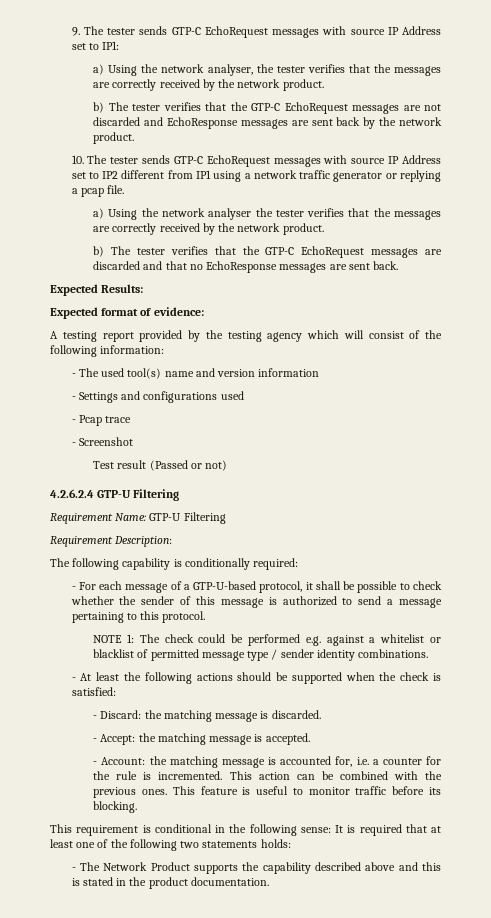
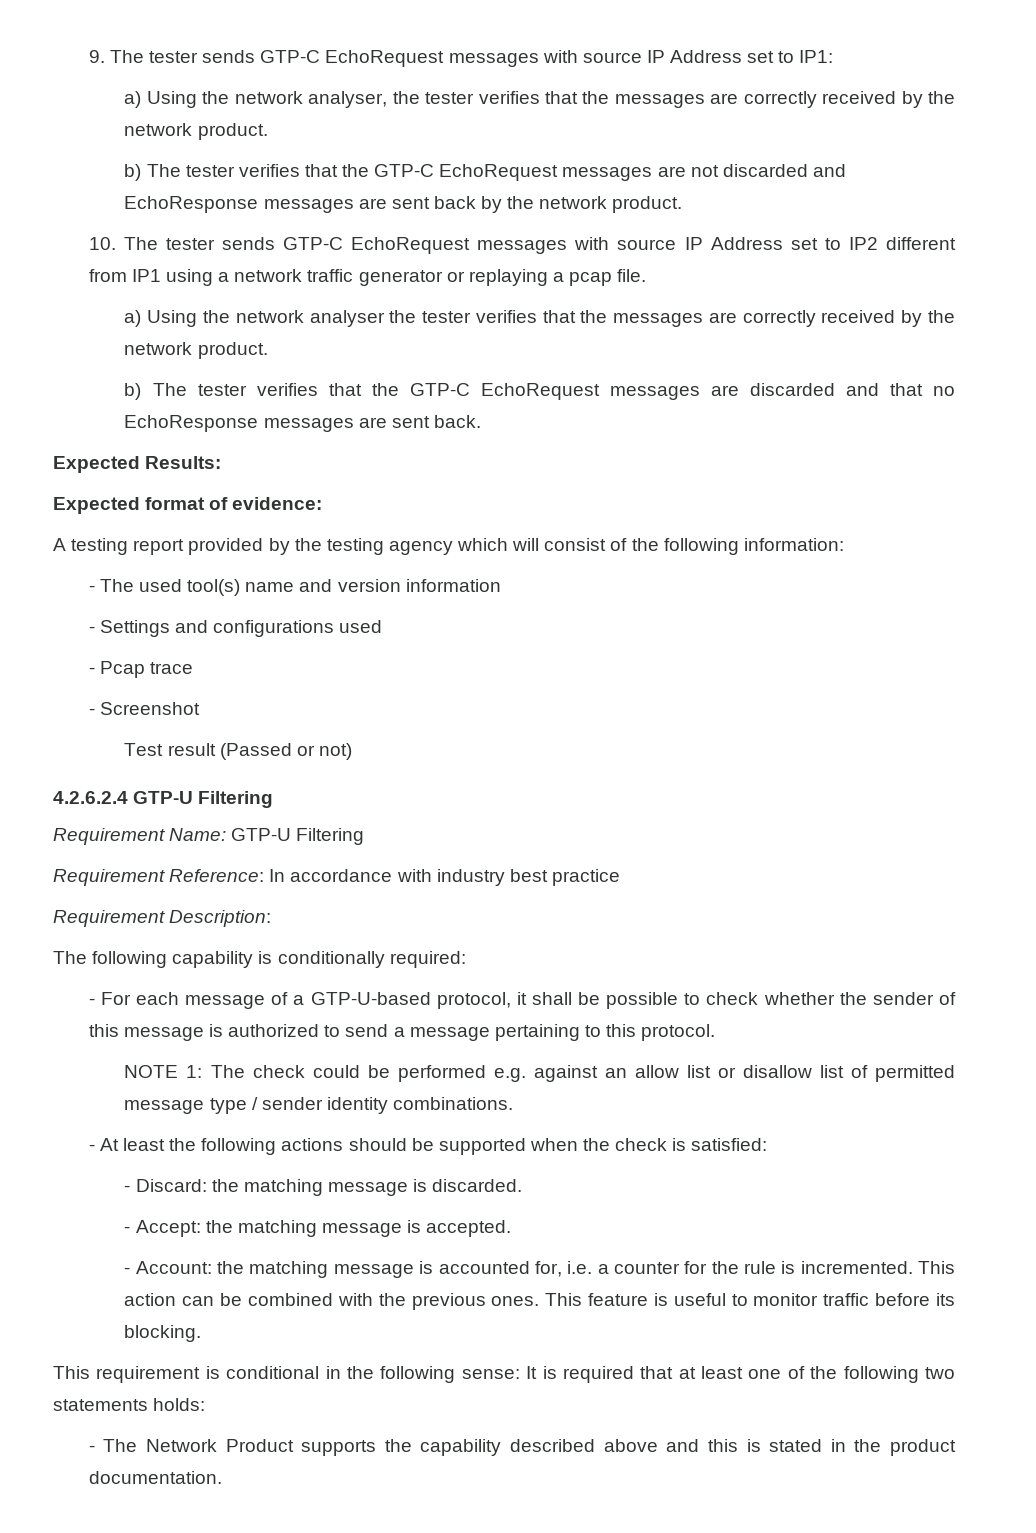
- 10. The tester sends GTP-C EchoRequest messages with source IP Address set to IP2 different from IP1 using a network traffic generator or replying a pcap file.
+ 10. The tester sends GTP-C EchoRequest messages with source IP Address set to IP2 different from IP1 using a network traffic generator or replaying a pcap file.
+ Requirement Reference: In accordance with industry best practice
- NOTE 1: The check could be performed e.g. against a whitelist or blacklist of permitted message type / sender identity combinations.
+ NOTE 1: The check could be performed e.g. against an allow list or disallow list of permitted message type / sender identity combinations.

